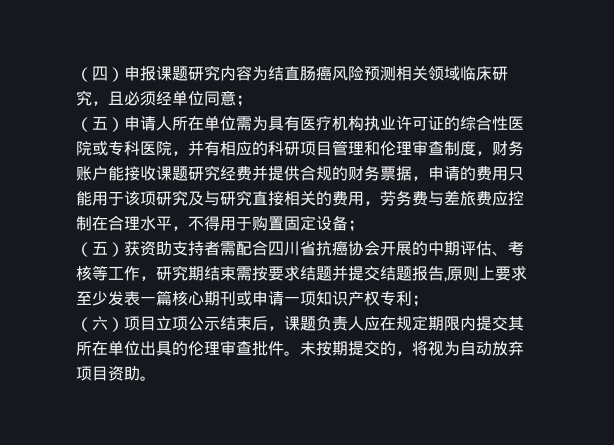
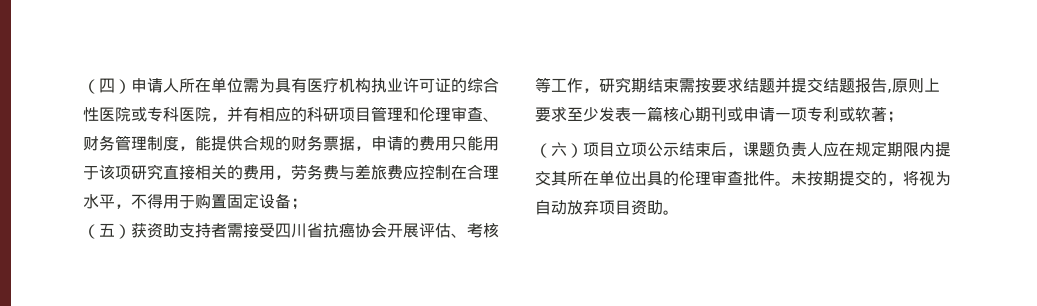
- （四）申报课题研究内容为结直肠癌风险预测相关领域临床研究，且必须经单位同意；
- （五）申请人所在单位需为具有医疗机构执业许可证的综合性医院或专科医院，并有相应的科研项目管理和伦理审查制度，财务账户能接收课题研究经费并提供合规的财务票据，申请的费用只能用于该项研究及与研究直接相关的费用，劳务费与差旅费应控制在合理水平，不得用于购置固定设备；
+ （四）申请人所在单位需为具有医疗机构执业许可证的综合性医院或专科医院，并有相应的科研项目管理和伦理审查、财务管理制度，能提供合规的财务票据，申请的费用只能用于该项研究直接相关的费用，劳务费与差旅费应控制在合理水平，不得用于购置固定设备；
- （五）获资助支持者需配合四川省抗癌协会开展的中期评估、考核等工作，研究期结束需按要求结题并提交结题报告,原则上要求至少发表一篇核心期刊或申请一项知识产权专利；
+ （五）获资助支持者需接受四川省抗癌协会开展评估、考核等工作，研究期结束需按要求结题并提交结题报告,原则上要求至少发表一篇核心期刊或申请一项专利或软著；

